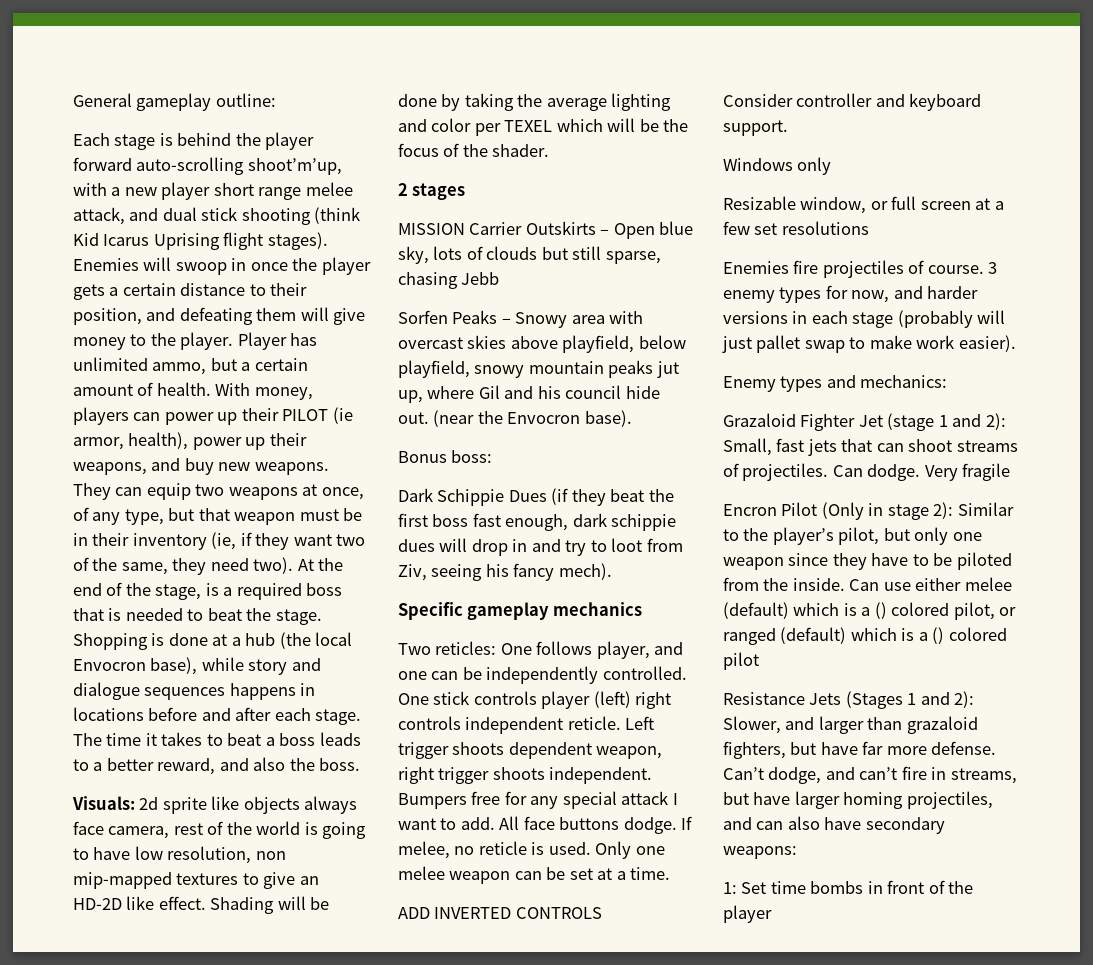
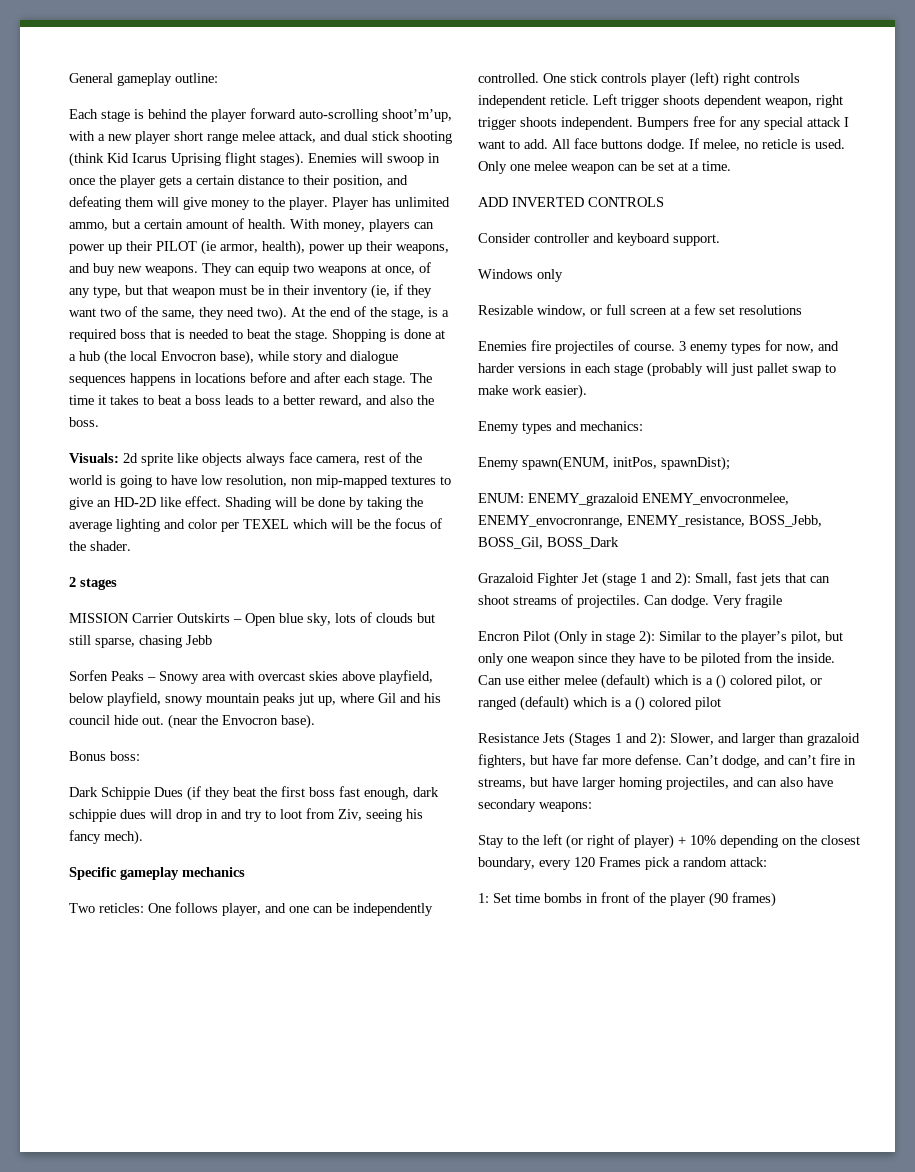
+ Enemy spawn(ENUM, initPos, spawnDist);
+ ENUM: ENEMY_grazaloid ENEMY_envocronmelee, ENEMY_envocronrange, ENEMY_resistance, BOSS_Jebb, BOSS_Gil, BOSS_Dark
+ Stay to the left (or right of player) + 10% depending on the closest boundary, every 120 Frames pick a random attack:
- 1: Set time bombs in front of the player
+ 1: Set time bombs in front of the player (90 frames)

